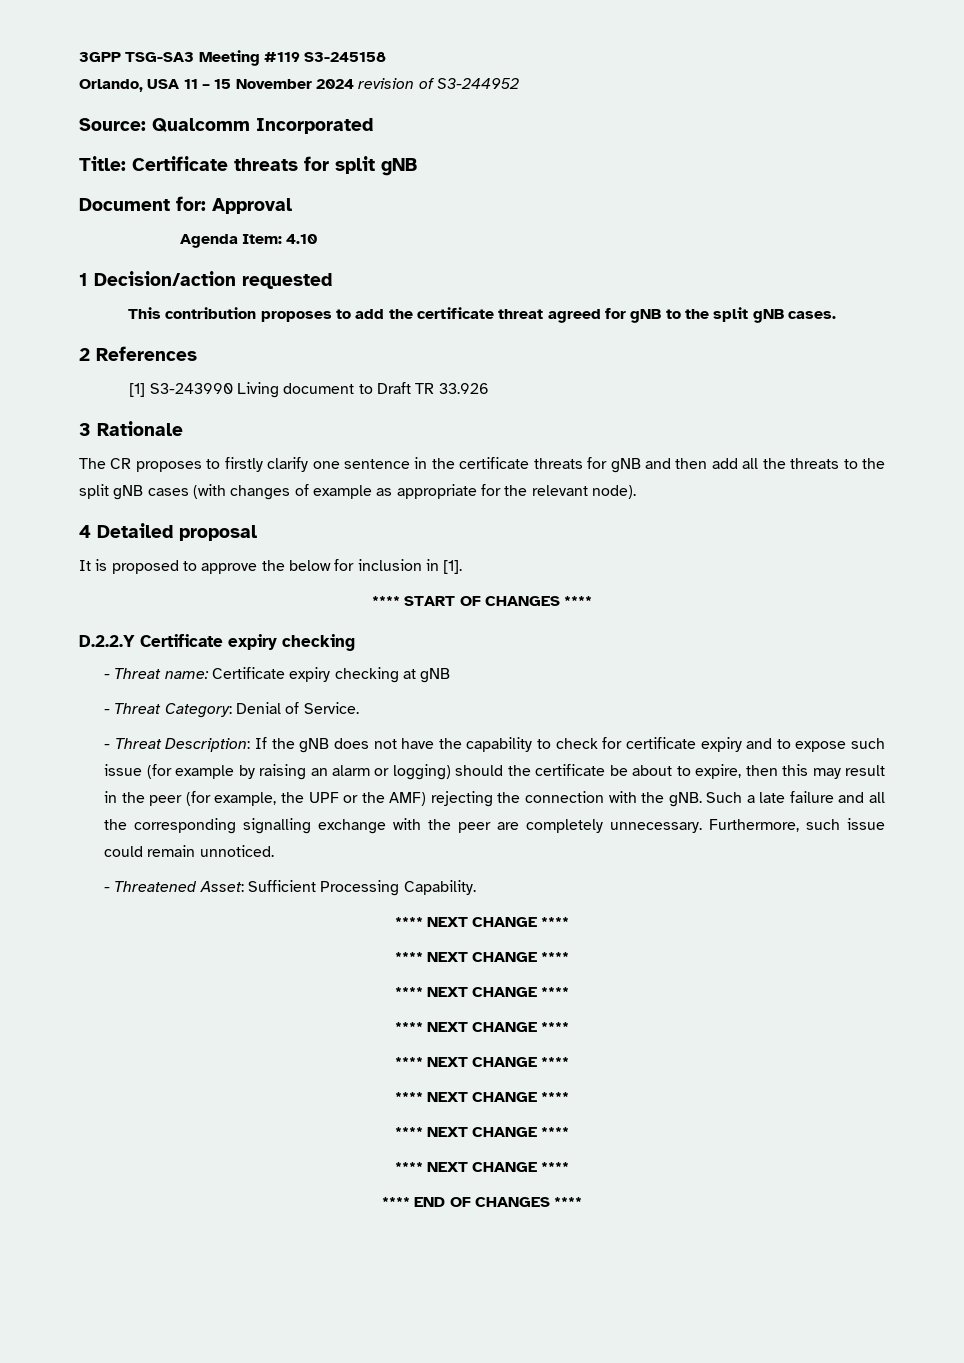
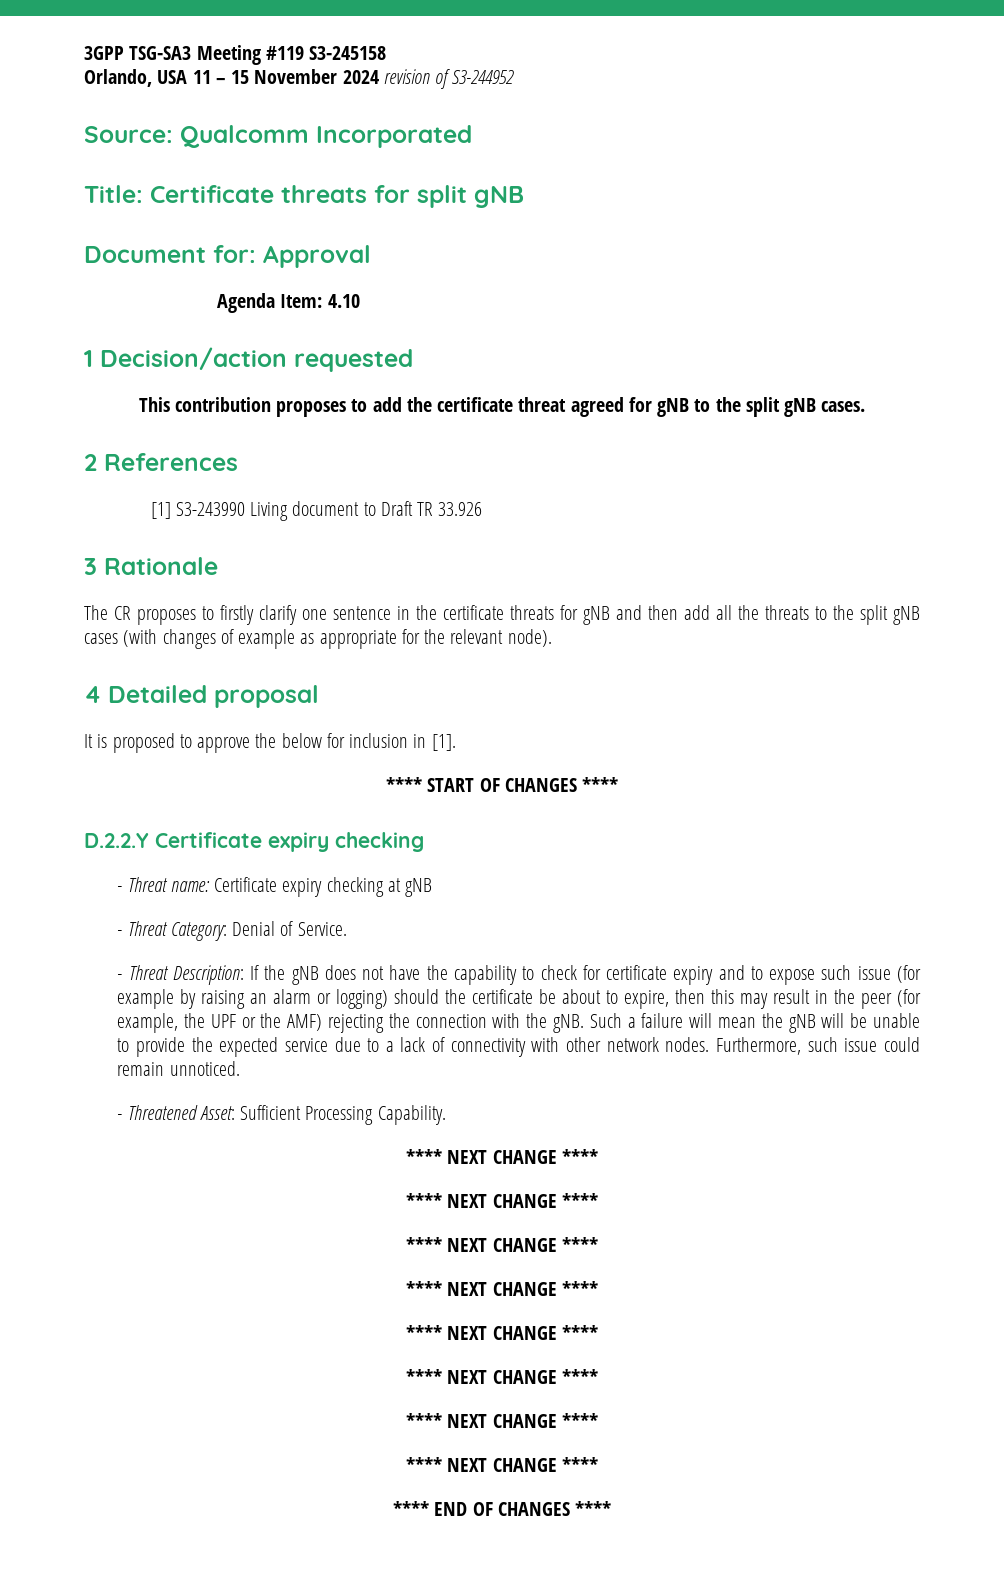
- Such a late failure and all the corresponding signalling exchange with the peer are completely unnecessary.
+ Such a failure will mean the gNB will be unable to provide the expected service due to a lack of connectivity with other network nodes.

